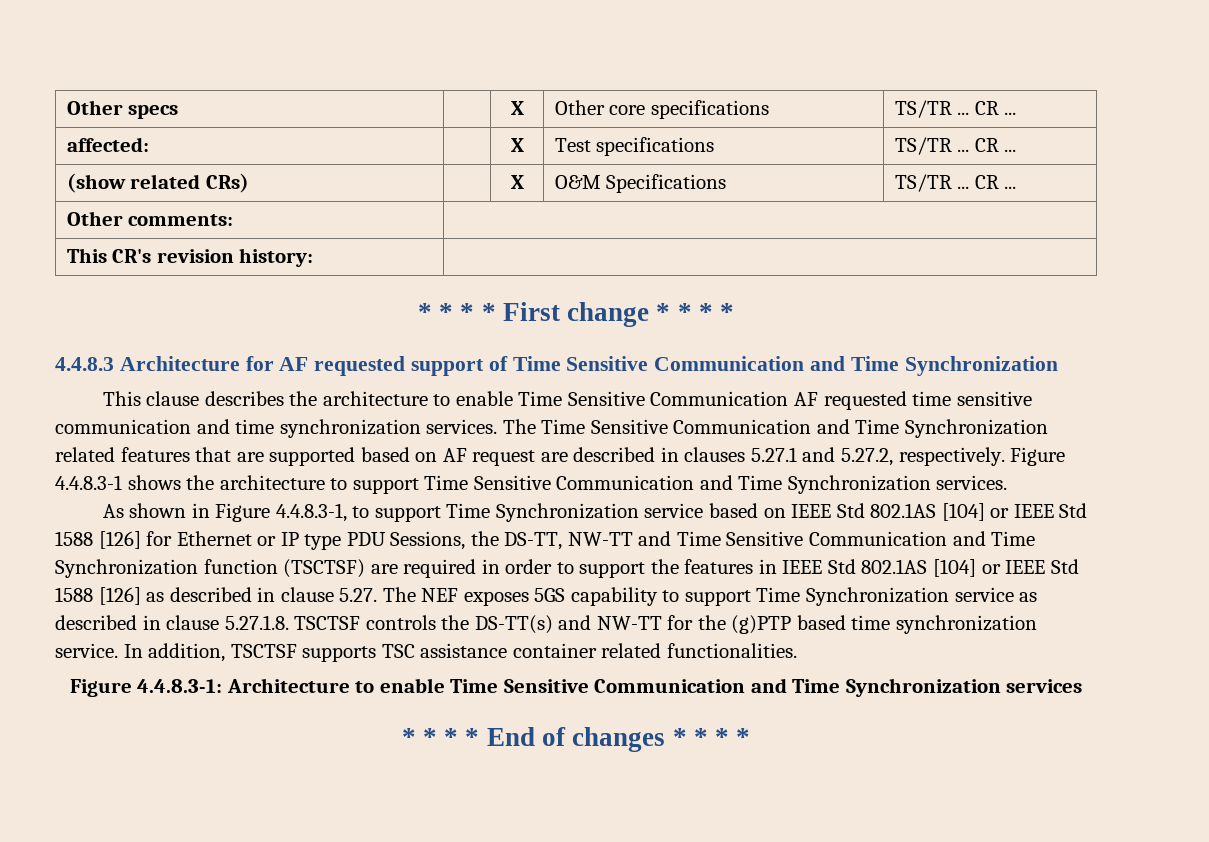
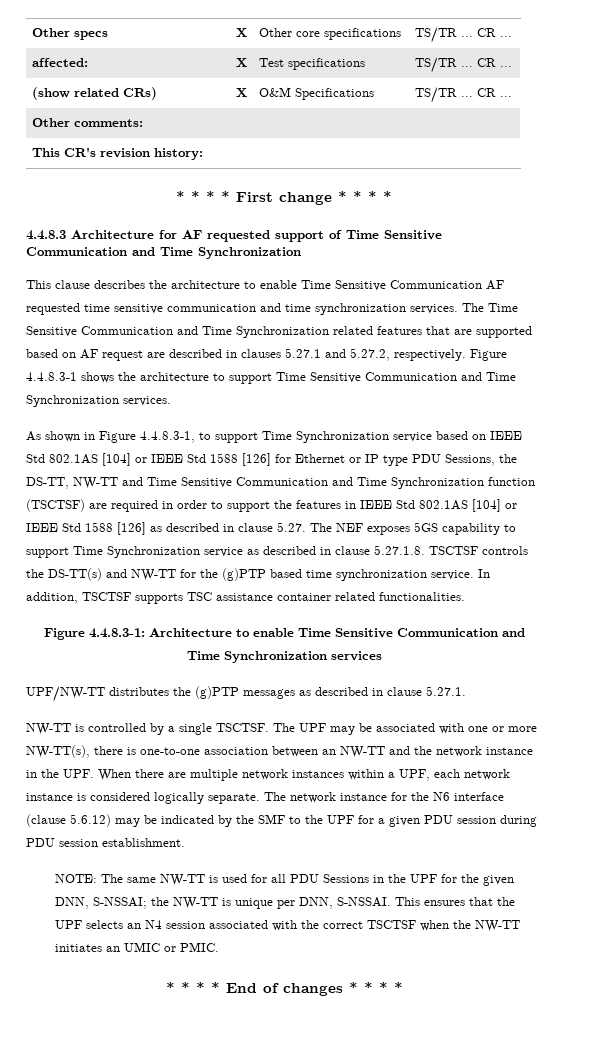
+ UPF/NW-TT distributes the (g)PTP messages as described in clause 5.27.1.
+ NW-TT is controlled by a single TSCTSF. The UPF may be associated with one or more NW-TT(s), there is one-to-one association between an NW-TT and the network instance in the UPF. When there are multiple network instances within a UPF, each network instance is considered logically separate. The network instance for the N6 interface (clause 5.6.12) may be indicated by the SMF to the UPF for a given PDU session during PDU session establishment.
+ NOTE: The same NW-TT is used for all PDU Sessions in the UPF for the given DNN, S-NSSAI; the NW-TT is unique per DNN, S-NSSAI. This ensures that the UPF selects an N4 session associated with the correct TSCTSF when the NW-TT initiates an UMIC or PMIC.

